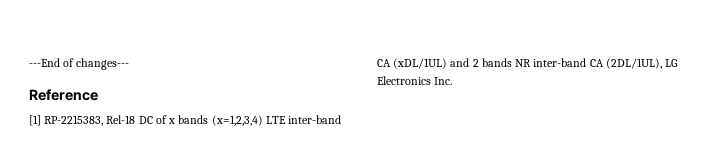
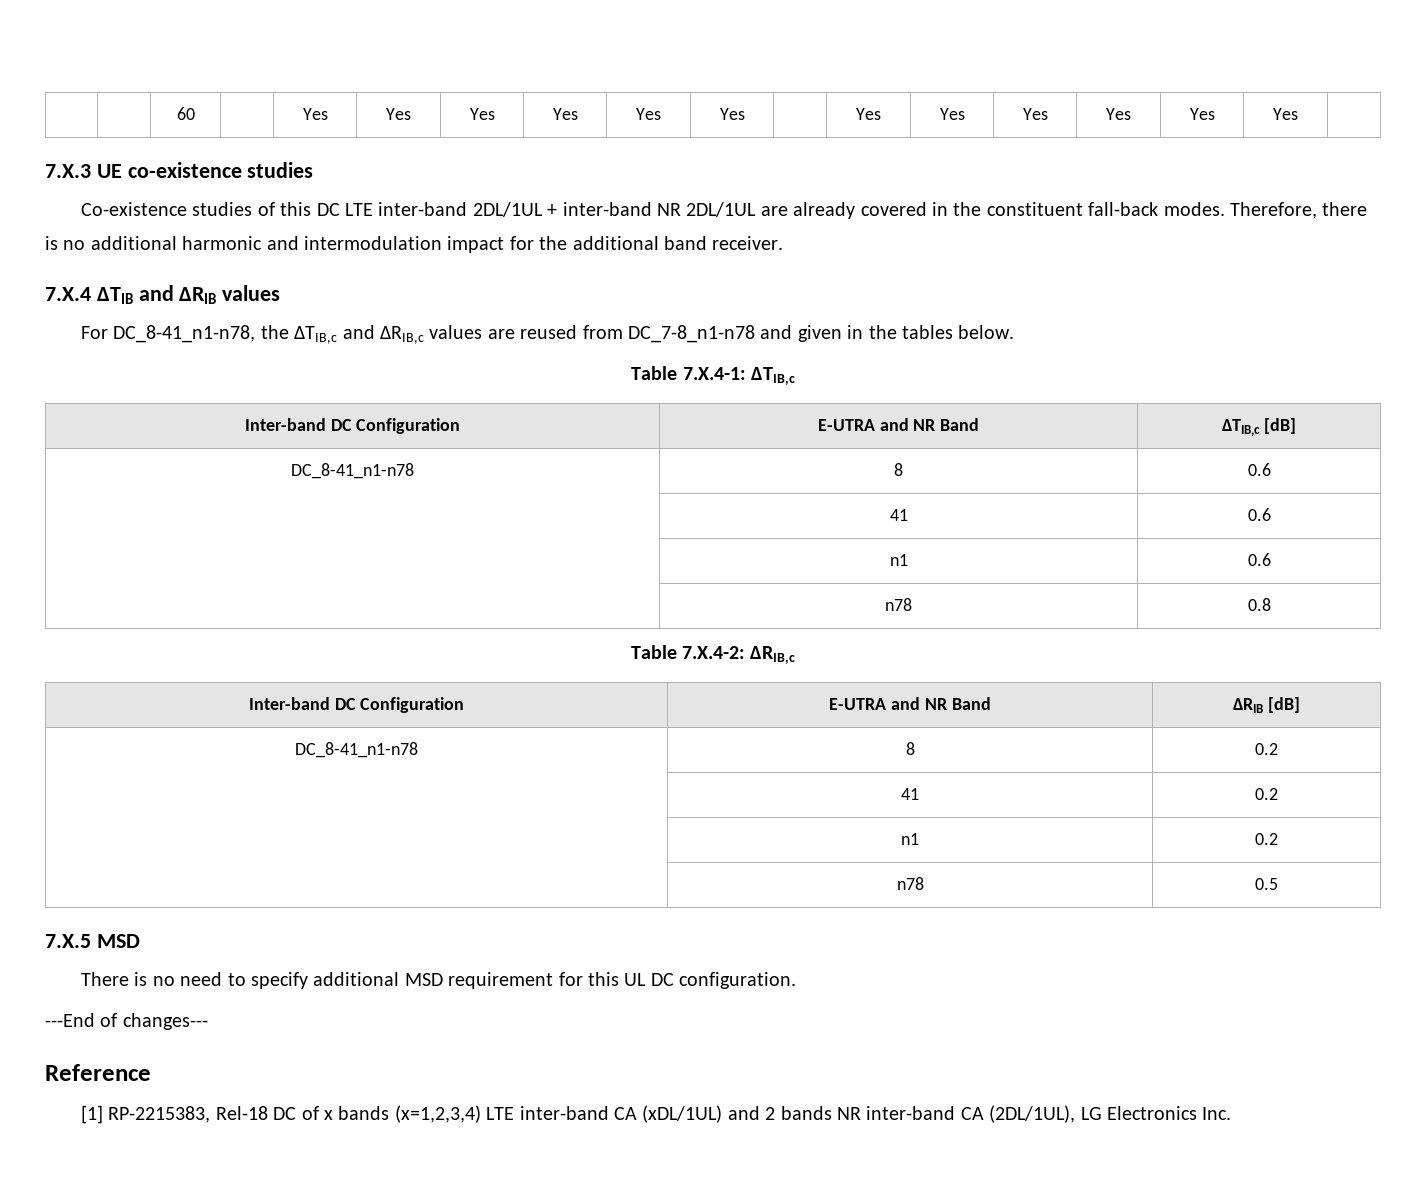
+ | | 60 | | Yes | Yes | Yes | Yes | Yes | Yes | | Yes | Yes | Yes | Yes | Yes | Yes |
+ 7.X.3 UE co-existence studies
+ Co-existence studies of this DC LTE inter-band 2DL/1UL + inter-band NR 2DL/1UL are already covered in the constituent fall-back modes. Therefore, there is no additional harmonic and intermodulation impact for the additional band receiver.
+ 7.X.4 ∆TIB and ∆RIB values
+ For DC_8-41_n1-n78, the ΔTIB,c and ΔRIB,c values are reused from DC_7-8_n1-n78 and given in the tables below.
+ Table 7.X.4-1: ΔTIB,c
+ Inter-band DC Configuration | E-UTRA and NR Band | ΔTIB,c [dB]
+ DC_8-41_n1-n78 | 8 | 0.6
+ | 41 | 0.6
+ | n1 | 0.6
+ | n78 | 0.8
+ Table 7.X.4-2: ΔRIB,c
+ Inter-band DC Configuration | E-UTRA and NR Band | ΔRIB [dB]
+ DC_8-41_n1-n78 | 8 | 0.2
+ | 41 | 0.2
+ | n1 | 0.2
+ | n78 | 0.5
+ 7.X.5 MSD
+ There is no need to specify additional MSD requirement for this UL DC configuration.

